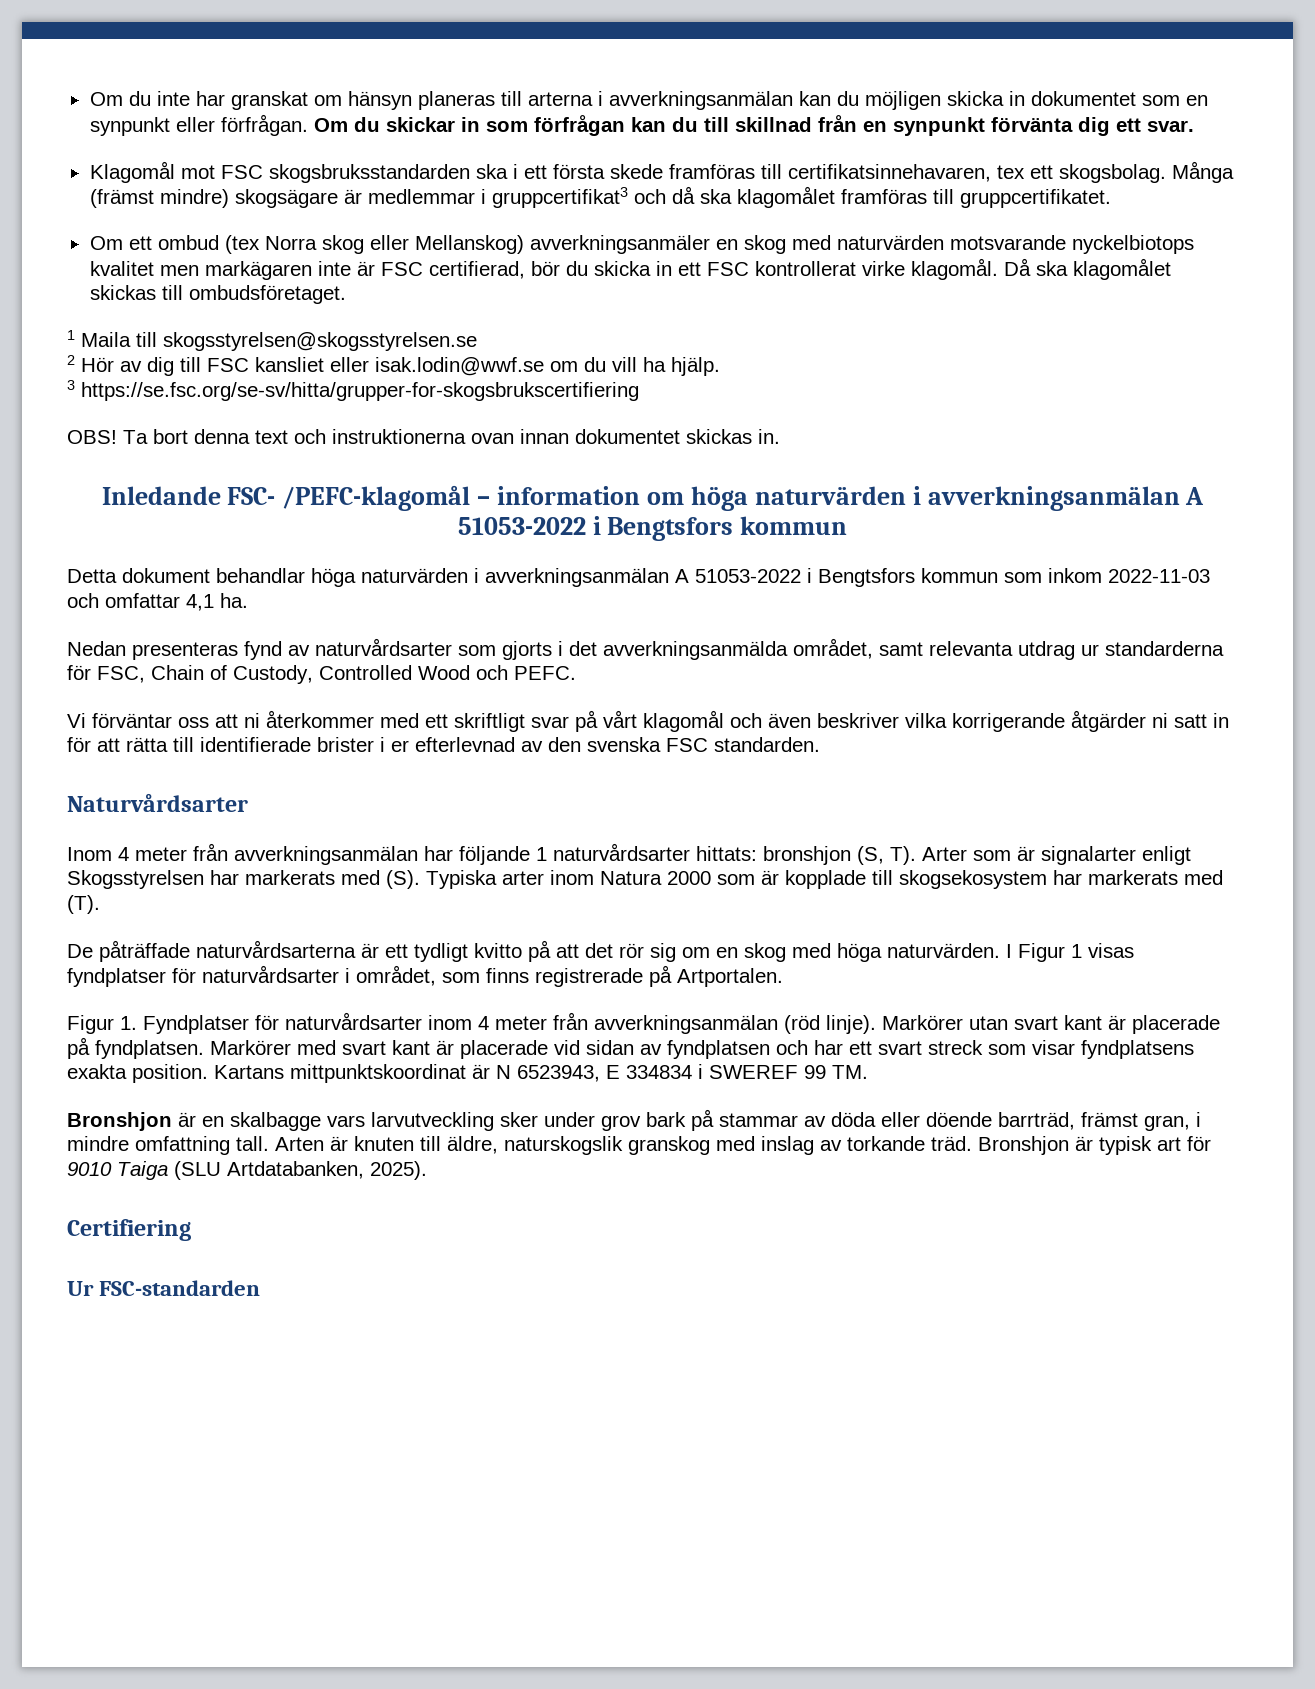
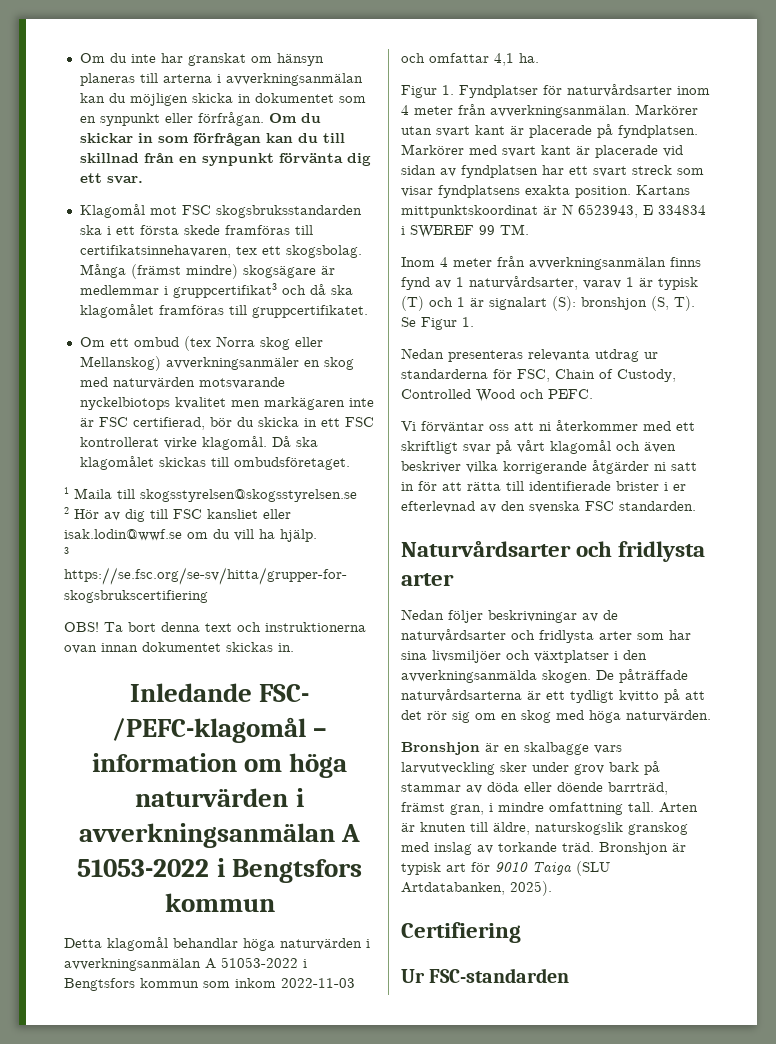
- Detta dokument behandlar höga naturvärden i avverkningsanmälan A 51053-2022 i Bengtsfors kommun som inkom 2022-11-03 och omfattar 4,1 ha.
+ Detta klagomål behandlar höga naturvärden i avverkningsanmälan A 51053-2022 i Bengtsfors kommun som inkom 2022-11-03 och omfattar 4,1 ha.
- Nedan presenteras fynd av naturvårdsarter som gjorts i det avverkningsanmälda området, samt relevanta utdrag ur standarderna för FSC, Chain of Custody, Controlled Wood och PEFC.
+ Figur 1. Fyndplatser för naturvårdsarter inom 4 meter från avverkningsanmälan. Markörer utan svart kant är placerade på fyndplatsen. Markörer med svart kant är placerade vid sidan av fyndplatsen har ett svart streck som visar fyndplatsens exakta position. Kartans mittpunktskoordinat är N 6523943, E 334834 i SWEREF 99 TM.
+ Inom 4 meter från avverkningsanmälan finns fynd av 1 naturvårdsarter, varav 1 är typisk (T) och 1 är signalart (S): bronshjon (S, T). Se Figur 1.
+ Nedan presenteras relevanta utdrag ur standarderna för FSC, Chain of Custody, Controlled Wood och PEFC.
- Naturvårdsarter
- Inom 4 meter från avverkningsanmälan har följande 1 naturvårdsarter hittats: bronshjon (S, T). Arter som är signalarter enligt Skogsstyrelsen har markerats med (S). Typiska arter inom Natura 2000 som är kopplade till skogsekosystem har markerats med (T).
- De påträffade naturvårdsarterna är ett tydligt kvitto på att det rör sig om en skog med höga naturvärden. I Figur 1 visas fyndplatser för naturvårdsarter i området, som finns registrerade på Artportalen.
- Figur 1. Fyndplatser för naturvårdsarter inom 4 meter från avverkningsanmälan (röd linje). Markörer utan svart kant är placerade på fyndplatsen. Markörer med svart kant är placerade vid sidan av fyndplatsen och har ett svart streck som visar fyndplatsens exakta position. Kartans mittpunktskoordinat är N 6523943, E 334834 i SWEREF 99 TM.
+ Naturvårdsarter och fridlysta arter
+ Nedan följer beskrivningar av de naturvårdsarter och fridlysta arter som har sina livsmiljöer och växtplatser i den avverkningsanmälda skogen. De påträffade naturvårdsarterna är ett tydligt kvitto på att det rör sig om en skog med höga naturvärden.

